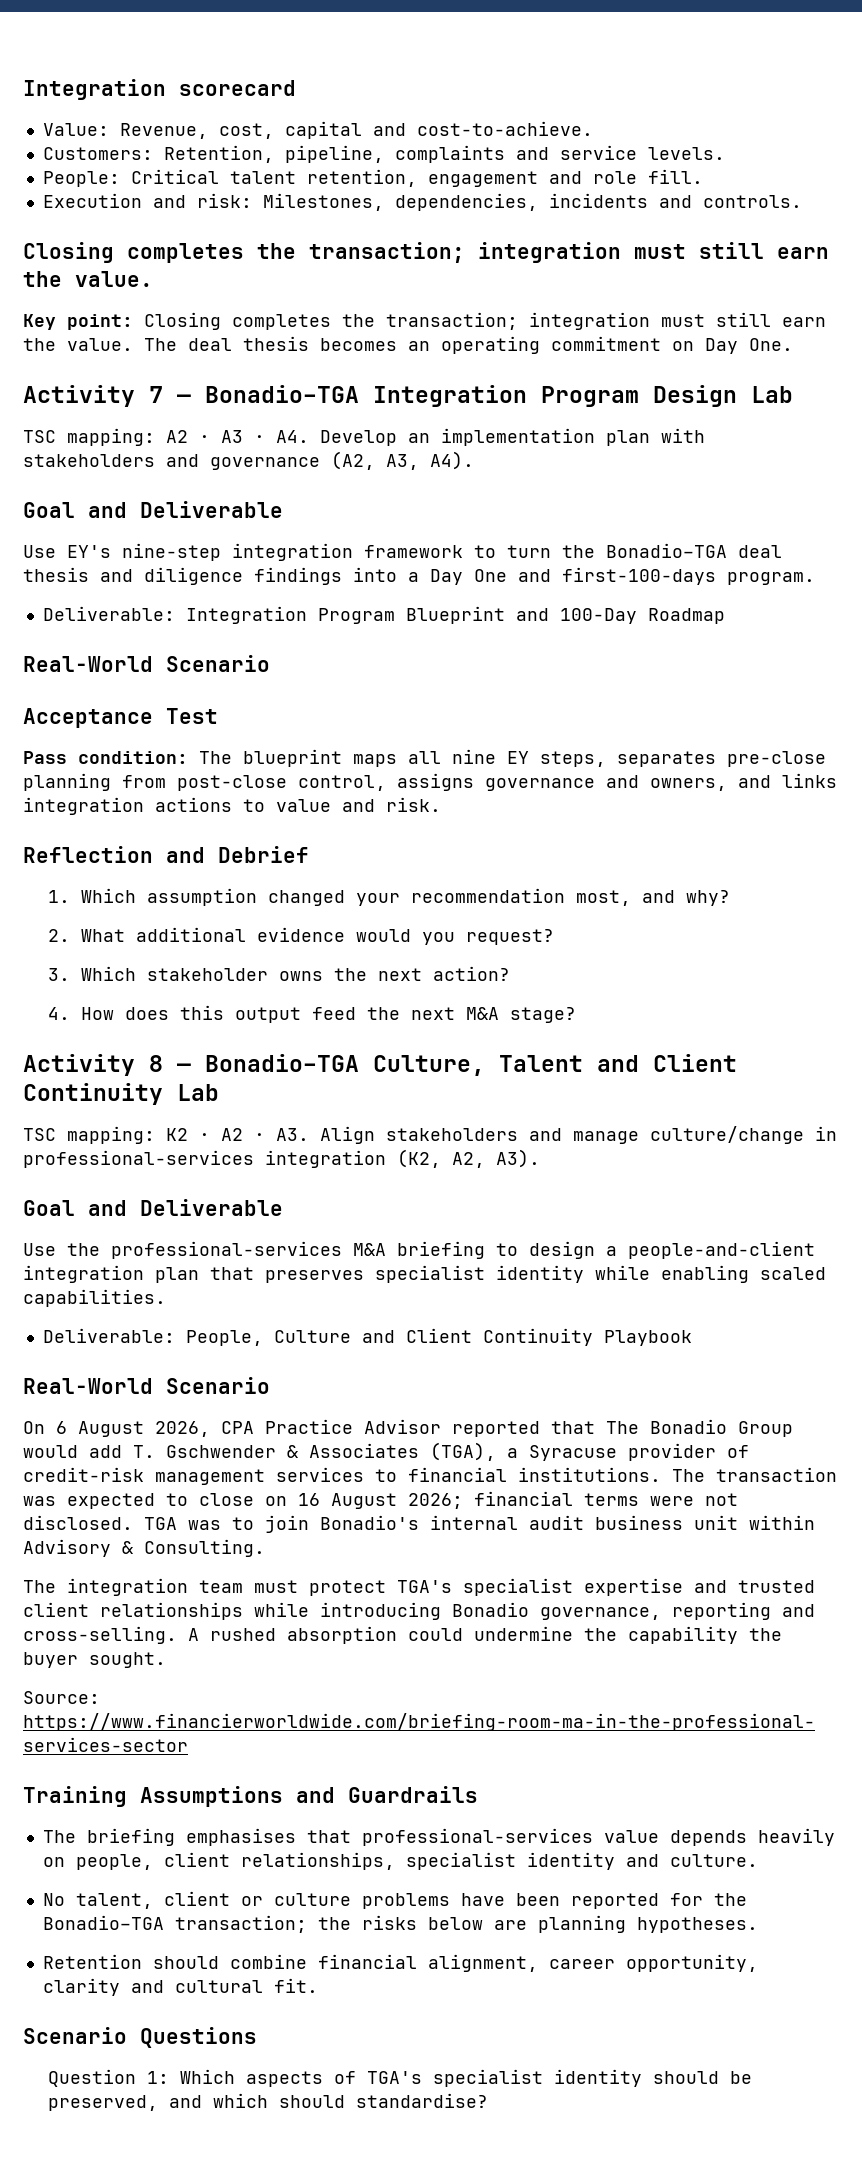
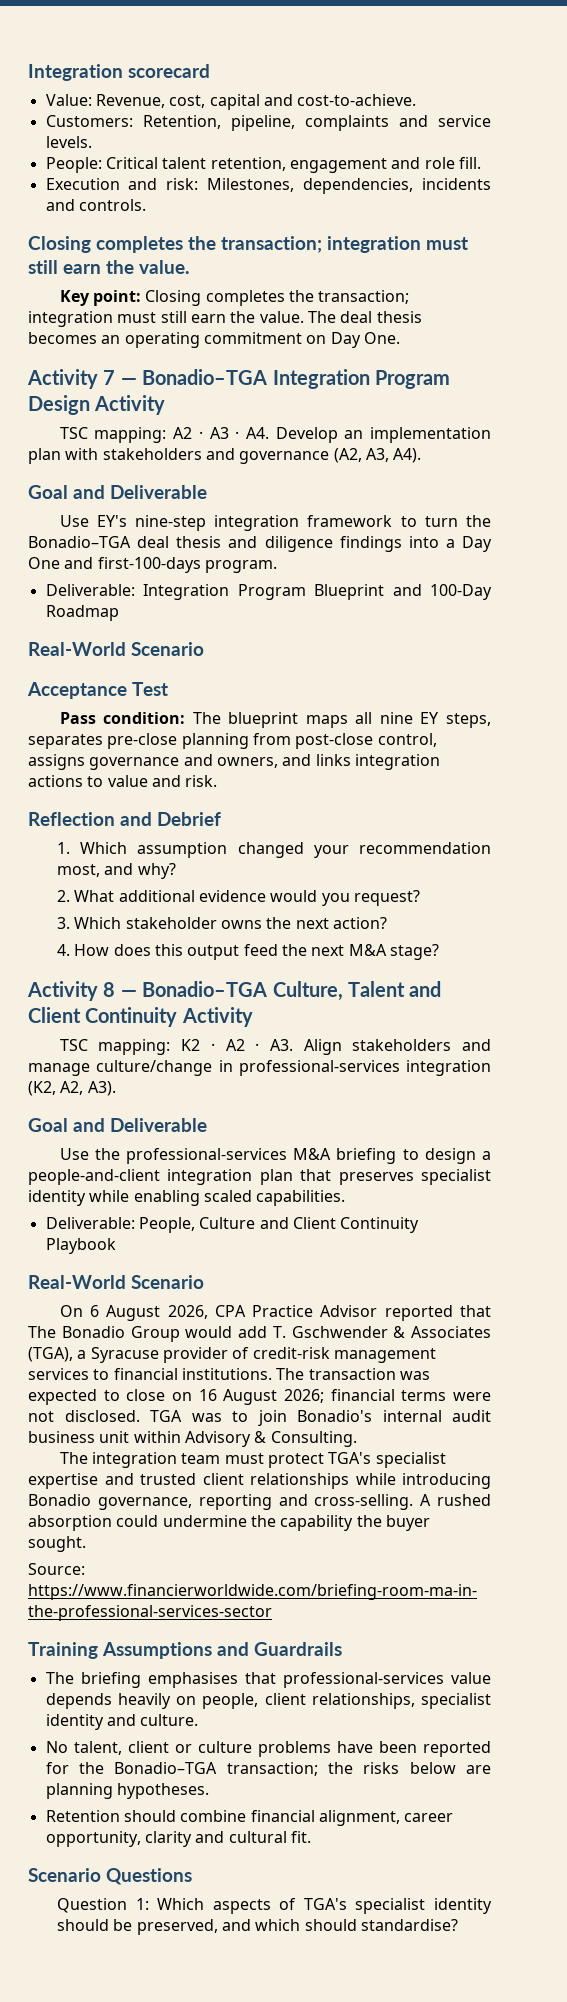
- Activity 7 — Bonadio–TGA Integration Program Design Lab
+ Activity 7 — Bonadio–TGA Integration Program Design Activity
- Activity 8 — Bonadio–TGA Culture, Talent and Client Continuity Lab
+ Activity 8 — Bonadio–TGA Culture, Talent and Client Continuity Activity

